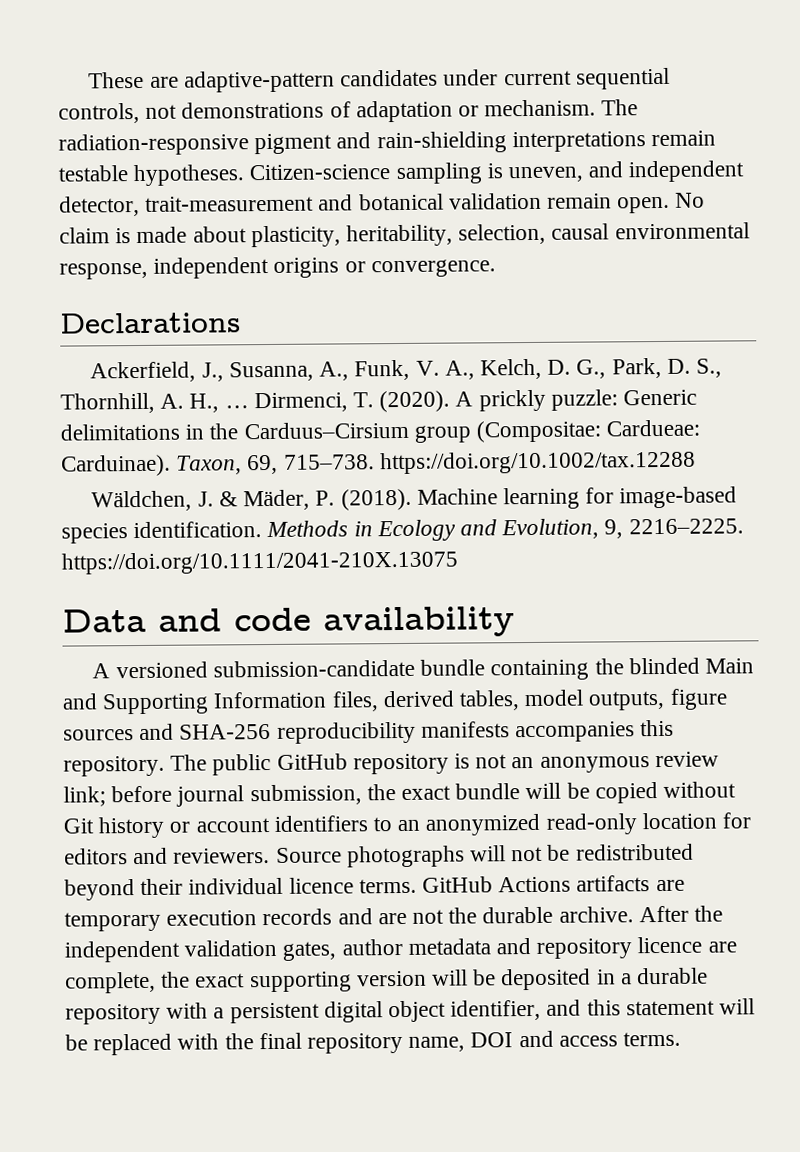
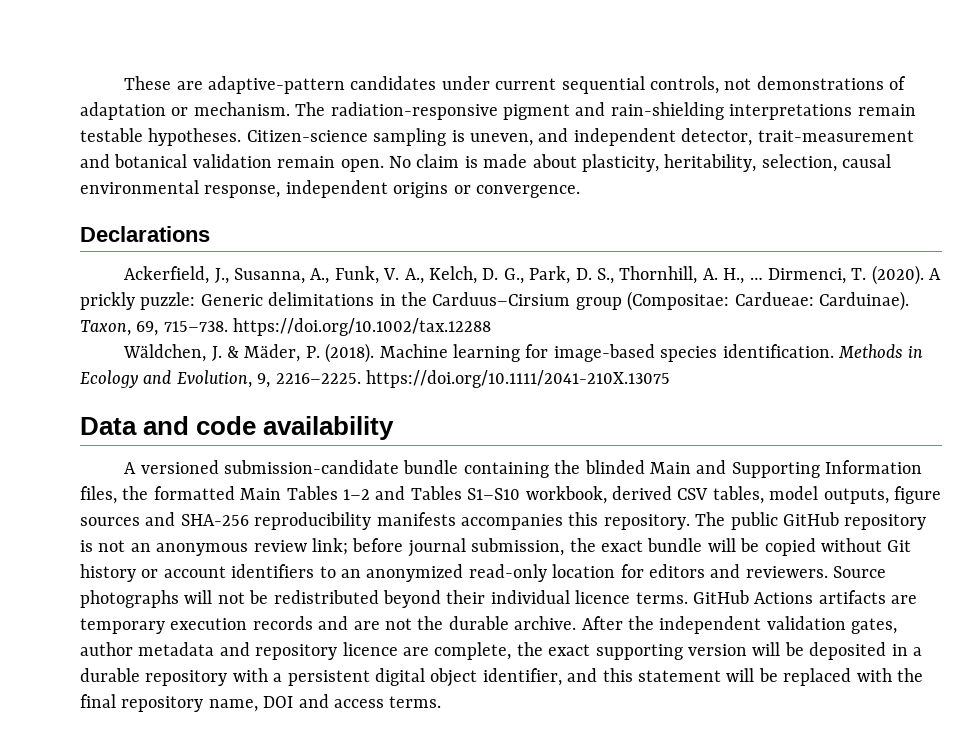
- A versioned submission-candidate bundle containing the blinded Main and Supporting Information files, derived tables, model outputs, figure sources and SHA-256 reproducibility manifests accompanies this repository.
+ A versioned submission-candidate bundle containing the blinded Main and Supporting Information files, the formatted Main Tables 1–2 and Tables S1–S10 workbook, derived CSV tables, model outputs, figure sources and SHA-256 reproducibility manifests accompanies this repository.

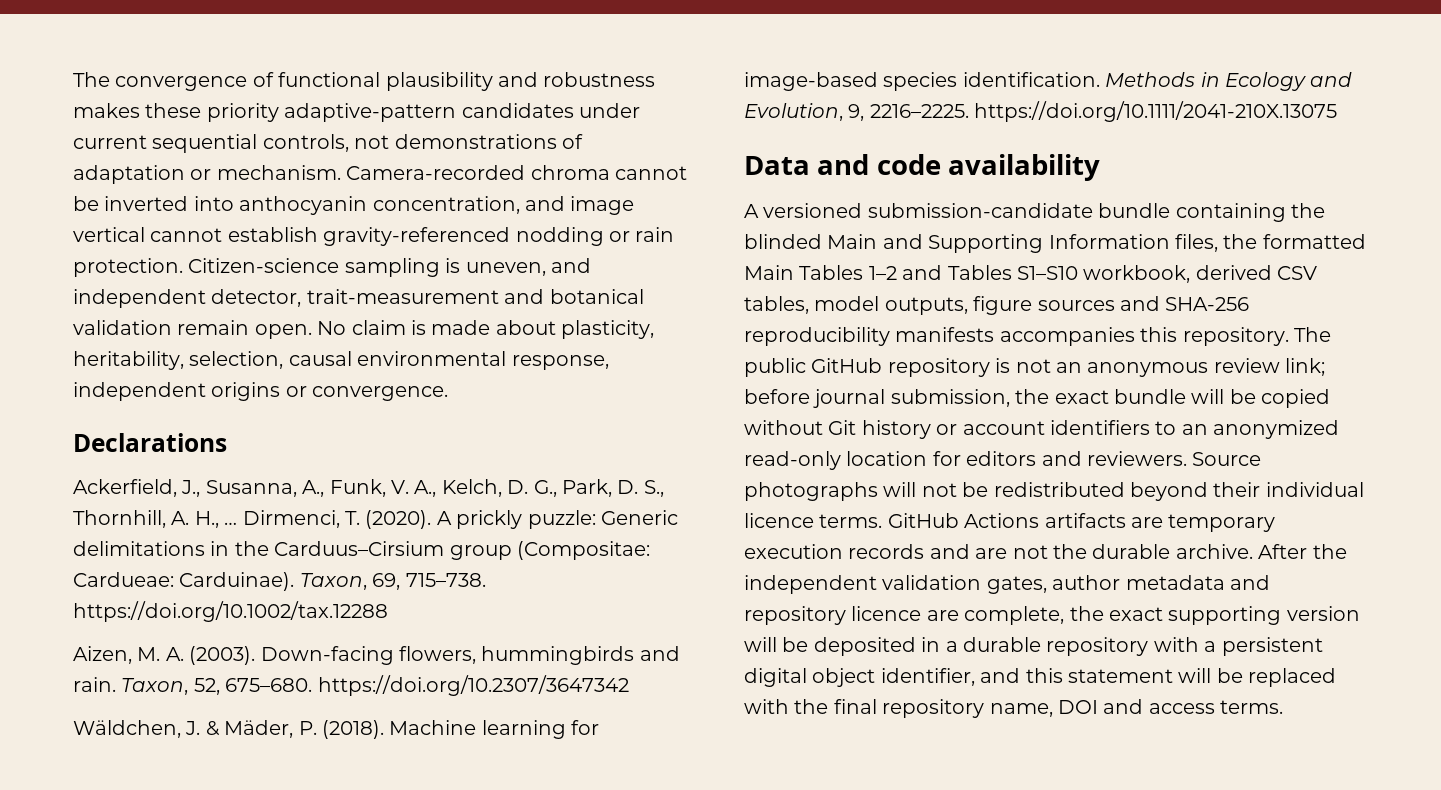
- These are adaptive-pattern candidates under current sequential controls, not demonstrations of adaptation or mechanism.
+ The convergence of functional plausibility and robustness makes these priority adaptive-pattern candidates under current sequential controls, not demonstrations of adaptation or mechanism.
- The radiation-responsive pigment and rain-shielding interpretations remain testable hypotheses.
+ Camera-recorded chroma cannot be inverted into anthocyanin concentration, and image vertical cannot establish gravity-referenced nodding or rain protection.
+ Aizen, M. A. (2003). Down-facing flowers, hummingbirds and rain. Taxon, 52, 675–680. https://doi.org/10.2307/3647342

